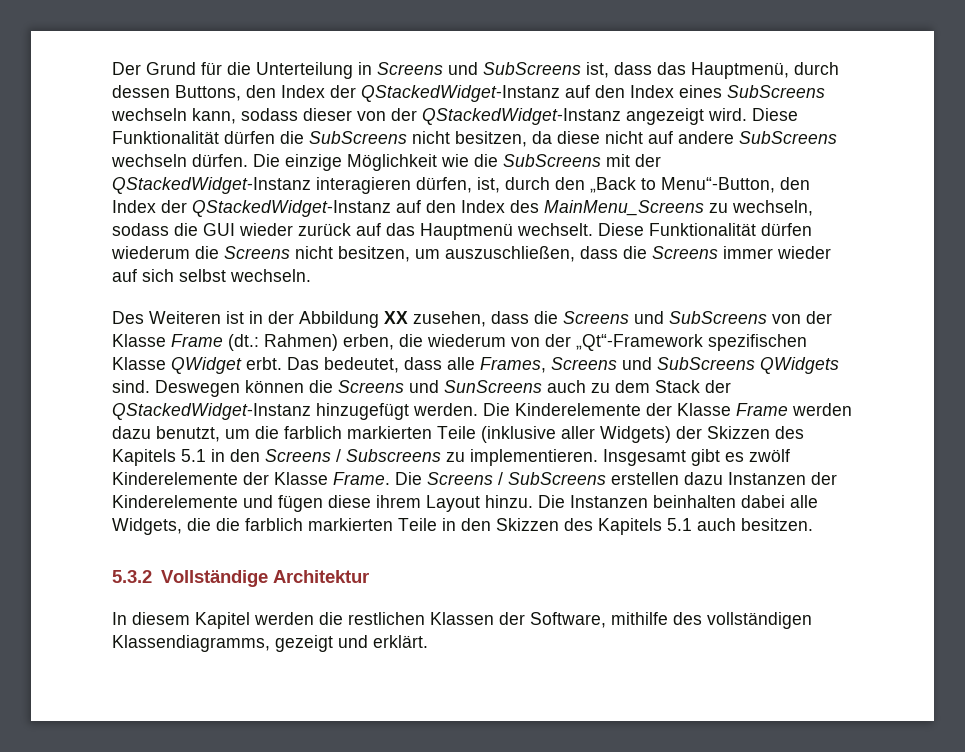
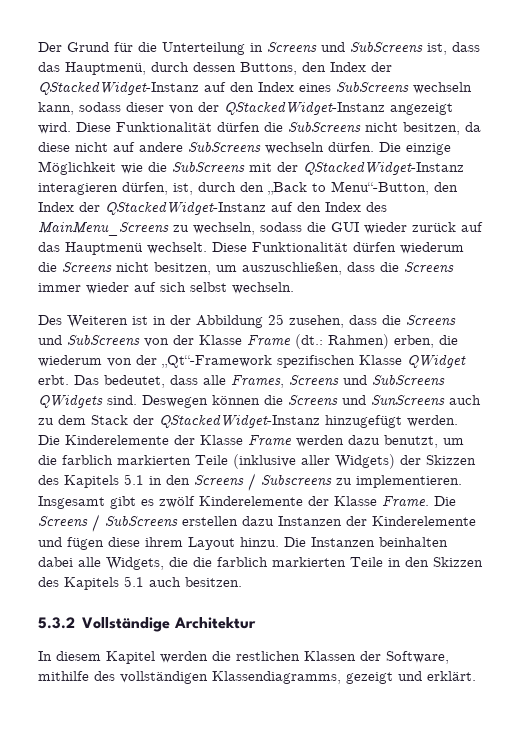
- Des Weiteren ist in der Abbildung XX zusehen, dass die Screens und SubScreens von der Klasse Frame (dt.: Rahmen) erben, die wiederum von der „Qt“-Framework spezifischen Klasse QWidget erbt.
+ Des Weiteren ist in der Abbildung 25 zusehen, dass die Screens und SubScreens von der Klasse Frame (dt.: Rahmen) erben, die wiederum von der „Qt“-Framework spezifischen Klasse QWidget erbt.

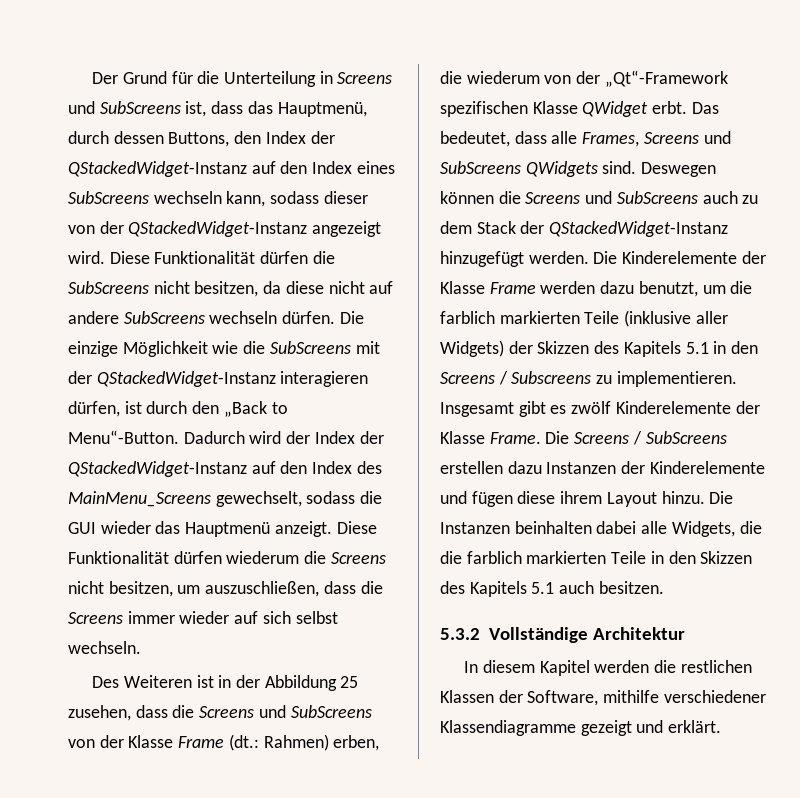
- Die einzige Möglichkeit wie die SubScreens mit der QStackedWidget-Instanz interagieren dürfen, ist, durch den „Back to Menu“-Button, den Index der QStackedWidget-Instanz auf den Index des MainMenu_Screens zu wechseln, sodass die GUI wieder zurück auf das Hauptmenü wechselt.
+ Die einzige Möglichkeit wie die SubScreens mit der QStackedWidget-Instanz interagieren dürfen, ist durch den „Back to Menu“-Button. Dadurch wird der Index der QStackedWidget-Instanz auf den Index des MainMenu_Screens gewechselt, sodass die GUI wieder das Hauptmenü anzeigt.
- Deswegen können die Screens und SunScreens auch zu dem Stack der QStackedWidget-Instanz hinzugefügt werden.
+ Deswegen können die Screens und SubScreens auch zu dem Stack der QStackedWidget-Instanz hinzugefügt werden.
- In diesem Kapitel werden die restlichen Klassen der Software, mithilfe des vollständigen Klassendiagramms, gezeigt und erklärt.
+ In diesem Kapitel werden die restlichen Klassen der Software, mithilfe verschiedener Klassendiagramme gezeigt und erklärt.

